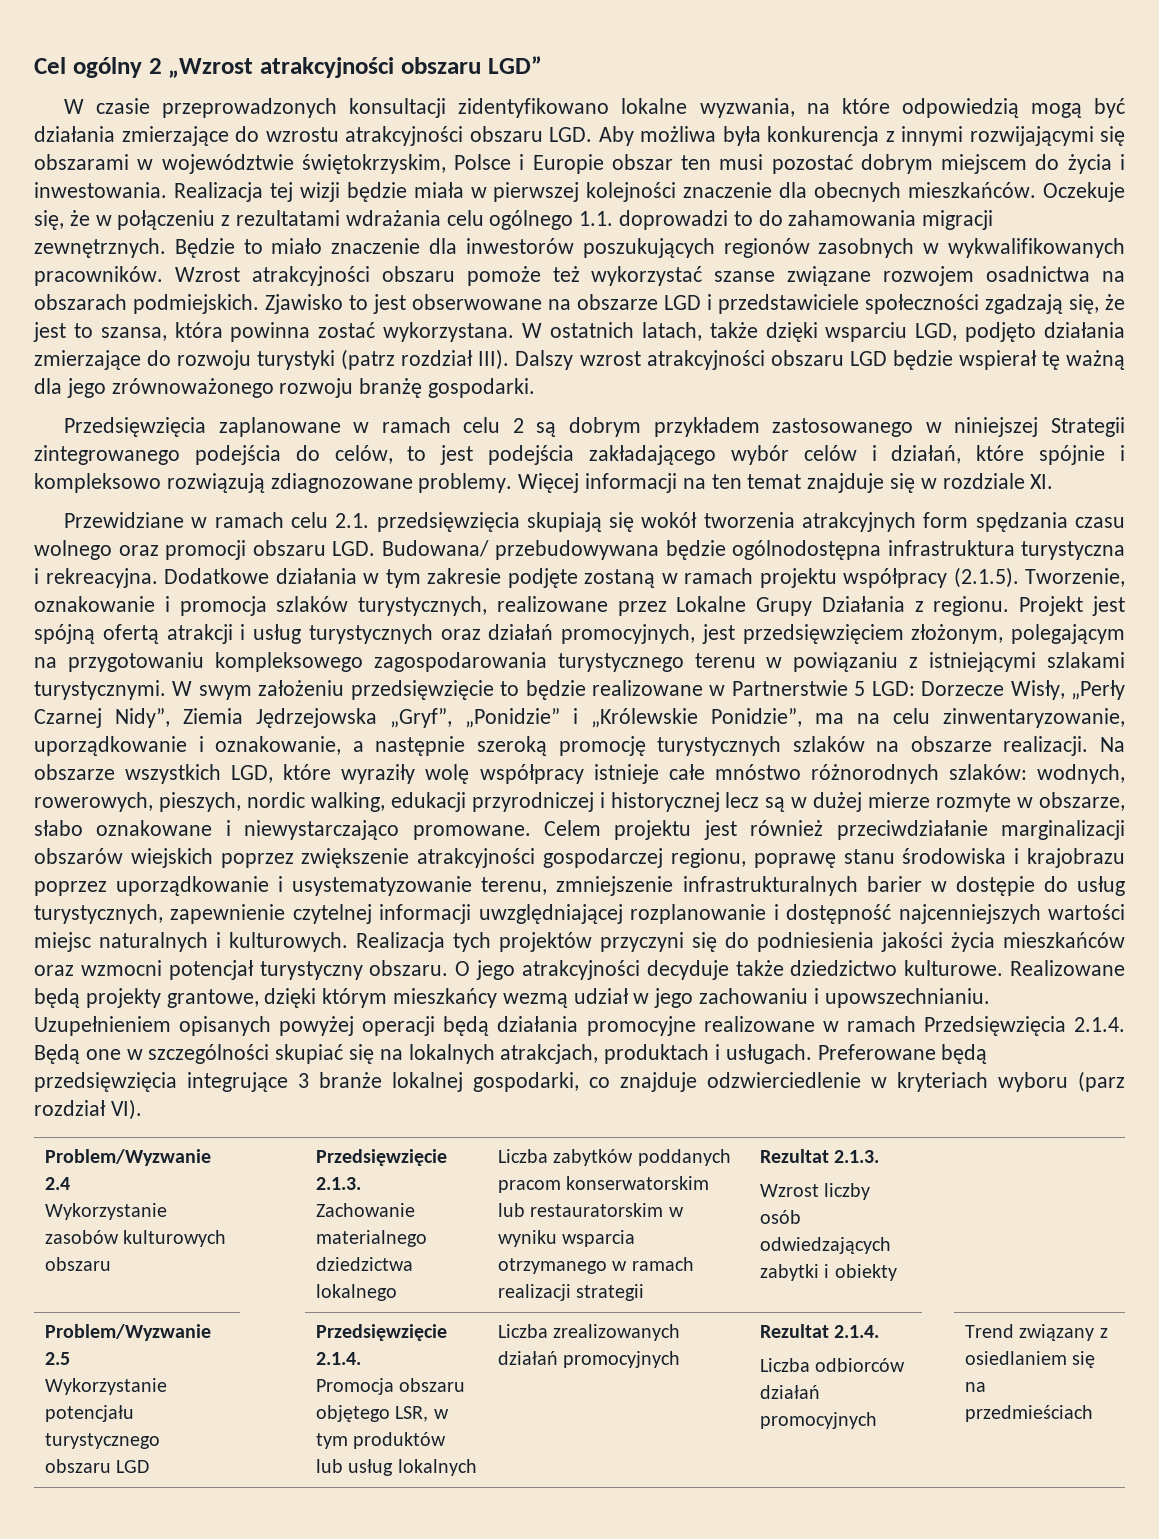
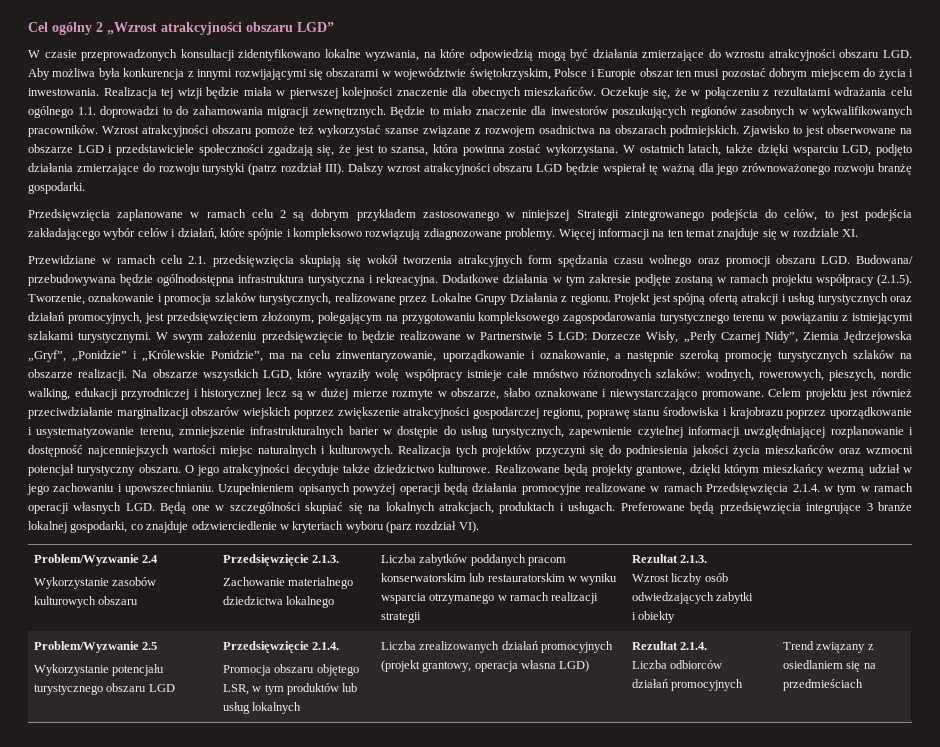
- Wzrost atrakcyjności obszaru pomoże też wykorzystać szanse związane rozwojem osadnictwa na obszarach podmiejskich.
+ Wzrost atrakcyjności obszaru pomoże też wykorzystać szanse związane z rozwojem osadnictwa na obszarach podmiejskich.
- Uzupełnieniem opisanych powyżej operacji będą działania promocyjne realizowane w ramach Przedsięwzięcia 2.1.4. Będą one w szczególności skupiać się na lokalnych atrakcjach, produktach i usługach.
+ Uzupełnieniem opisanych powyżej operacji będą działania promocyjne realizowane w ramach Przedsięwzięcia 2.1.4. w tym w ramach operacji własnych LGD. Będą one w szczególności skupiać się na lokalnych atrakcjach, produktach i usługach.
- Liczba zrealizowanych działań promocyjnych
+ Liczba zrealizowanych działań promocyjnych (projekt grantowy, operacja własna LGD)

